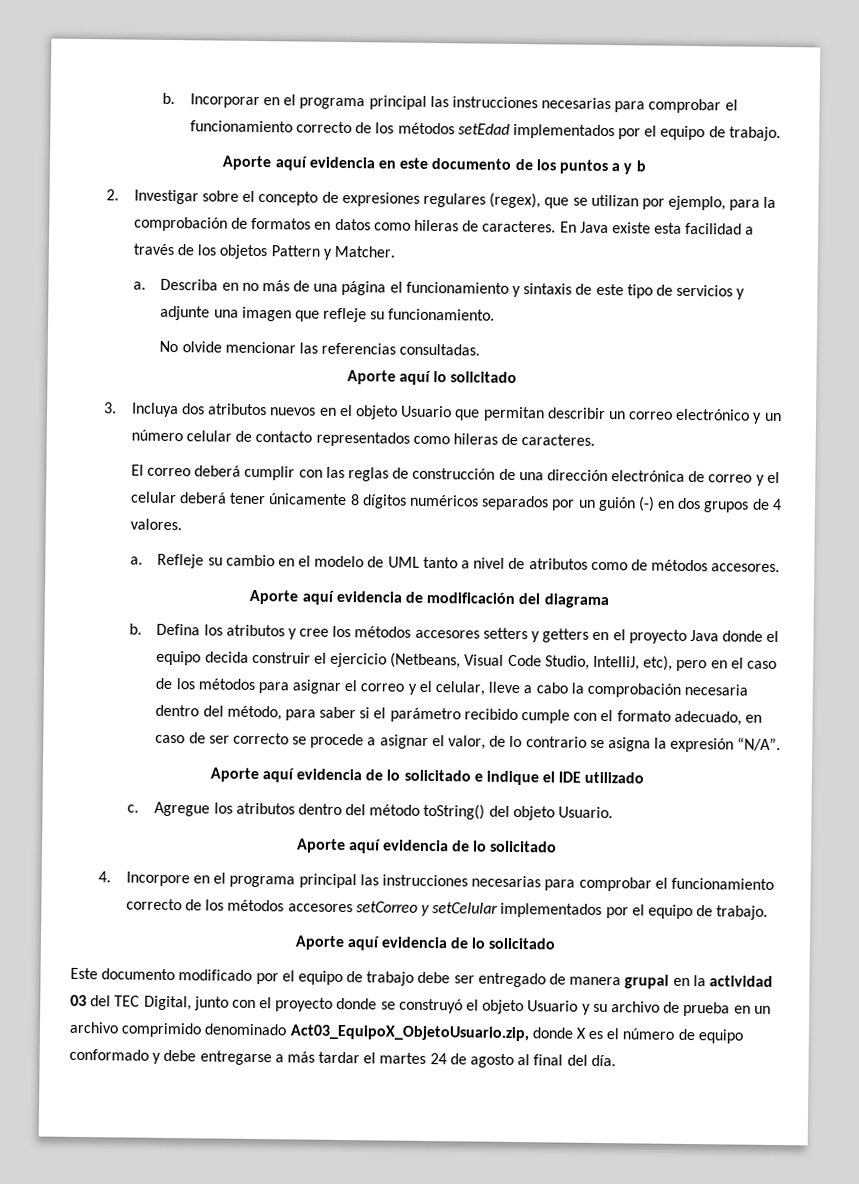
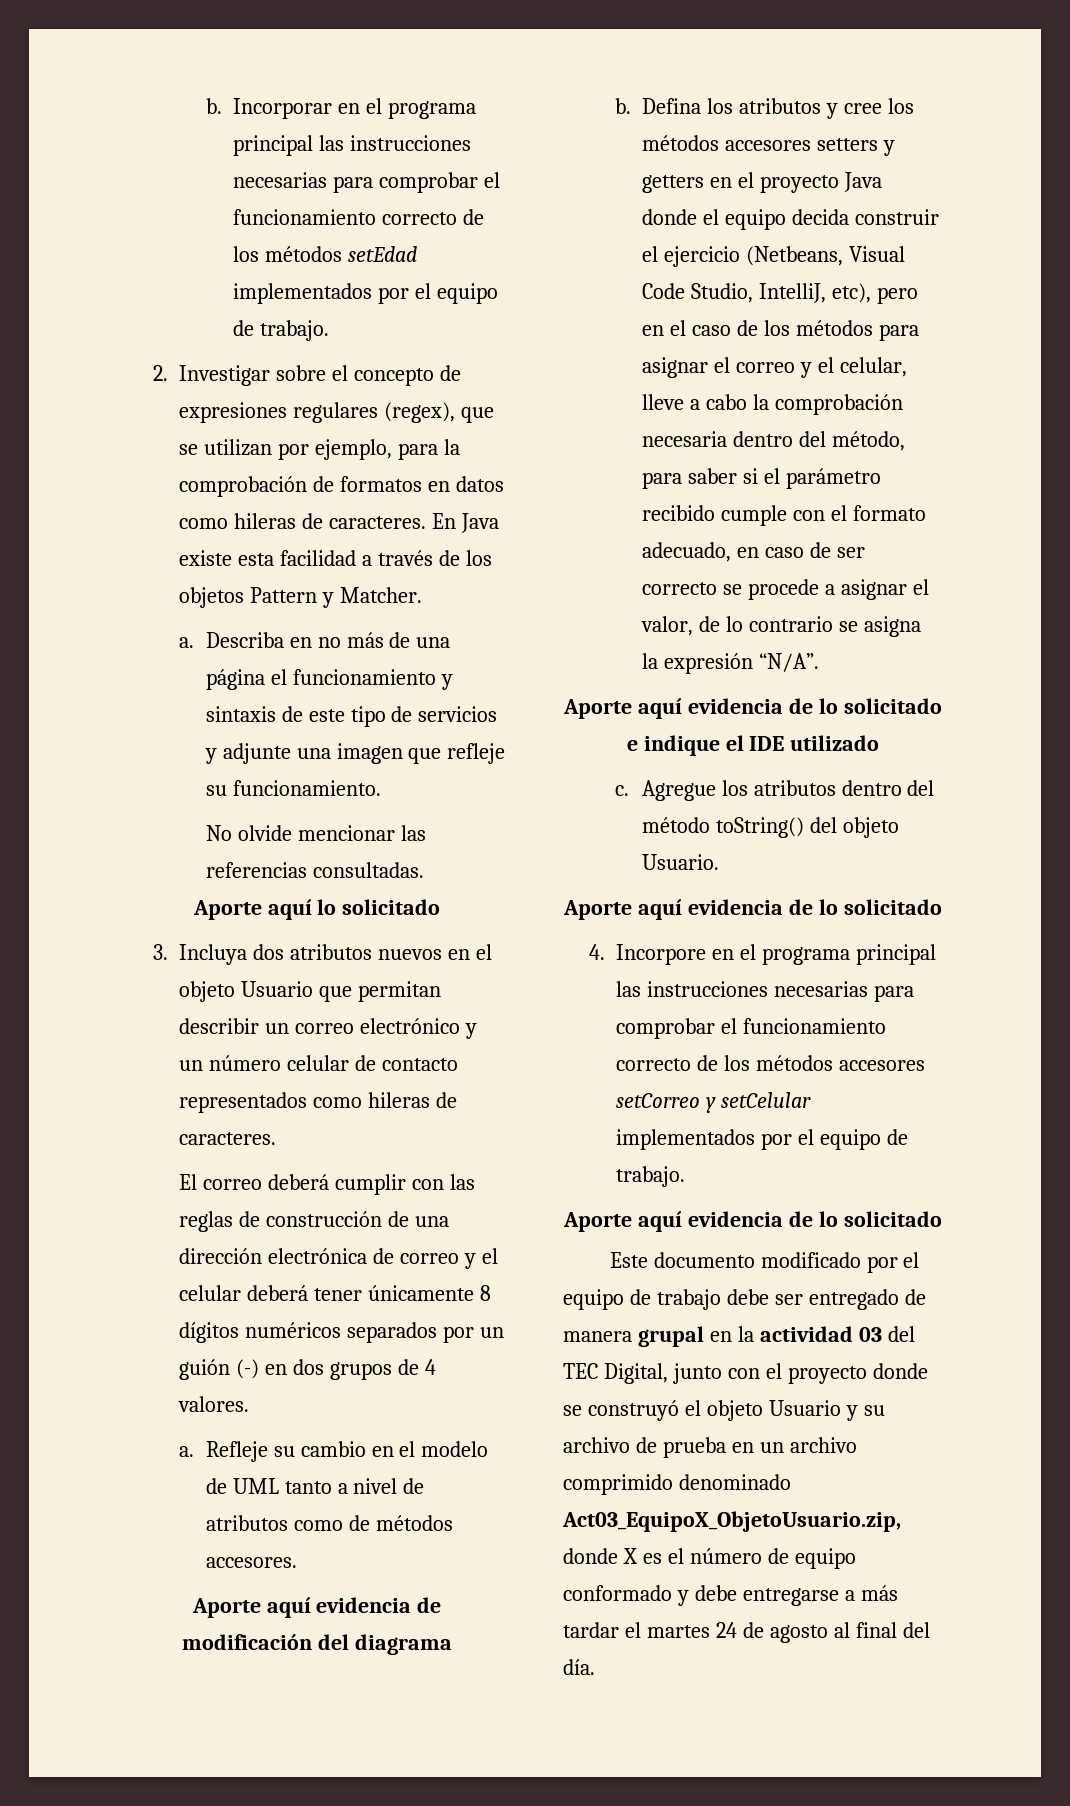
- Aporte aquí evidencia en este documento de los puntos a y b

